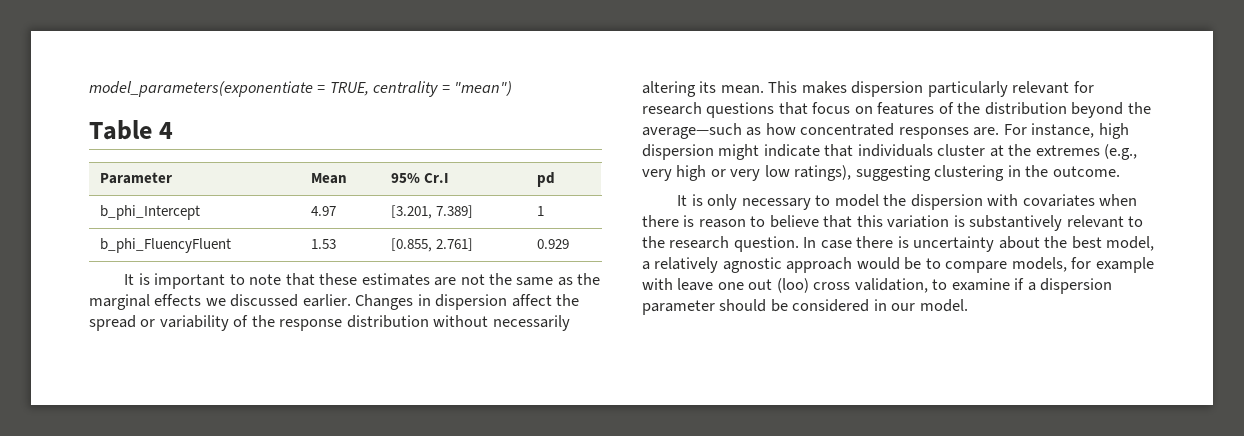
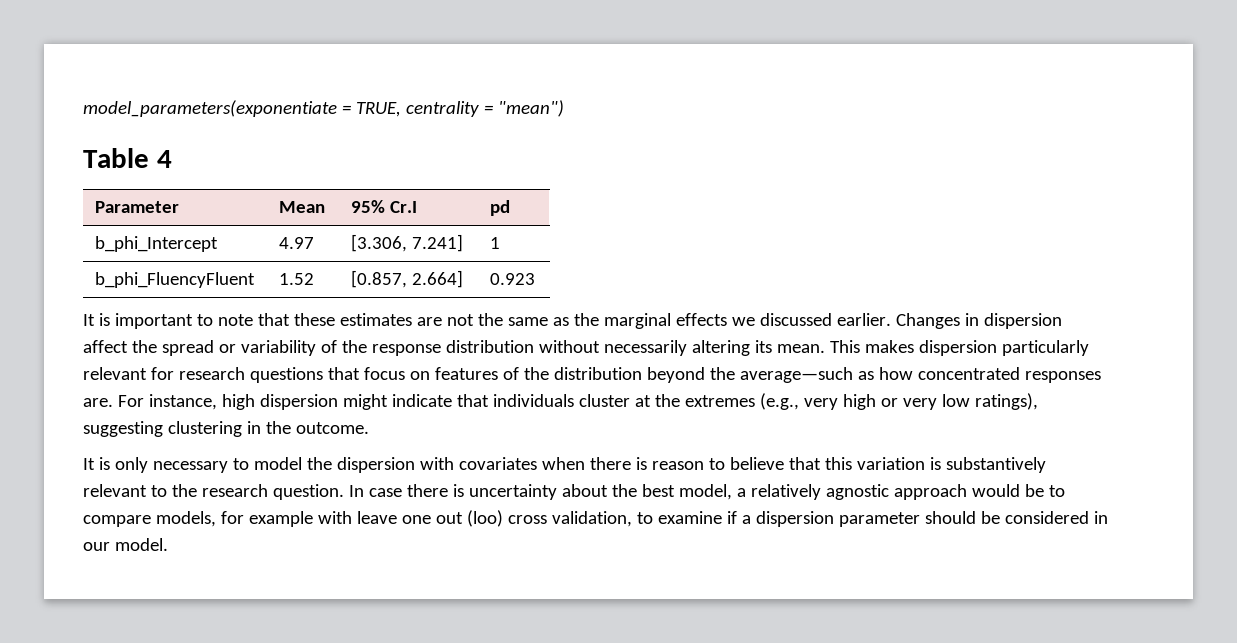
- b_phi_Intercept | 4.97 | [3.201, 7.389] | 1
+ b_phi_Intercept | 4.97 | [3.306, 7.241] | 1
- b_phi_FluencyFluent | 1.53 | [0.855, 2.761] | 0.929
+ b_phi_FluencyFluent | 1.52 | [0.857, 2.664] | 0.923

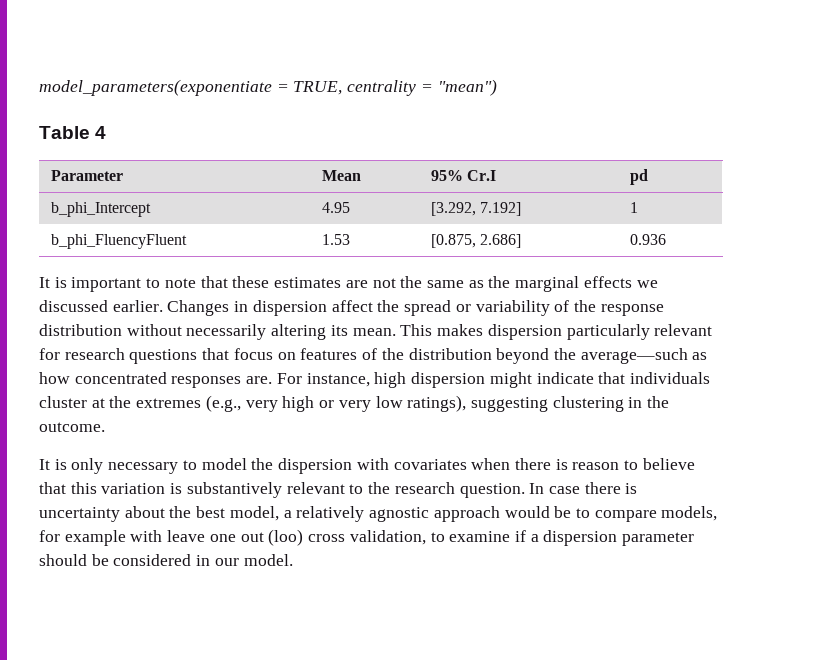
- b_phi_Intercept | 4.97 | [3.306, 7.241] | 1
+ b_phi_Intercept | 4.95 | [3.292, 7.192] | 1
- b_phi_FluencyFluent | 1.52 | [0.857, 2.664] | 0.923
+ b_phi_FluencyFluent | 1.53 | [0.875, 2.686] | 0.936

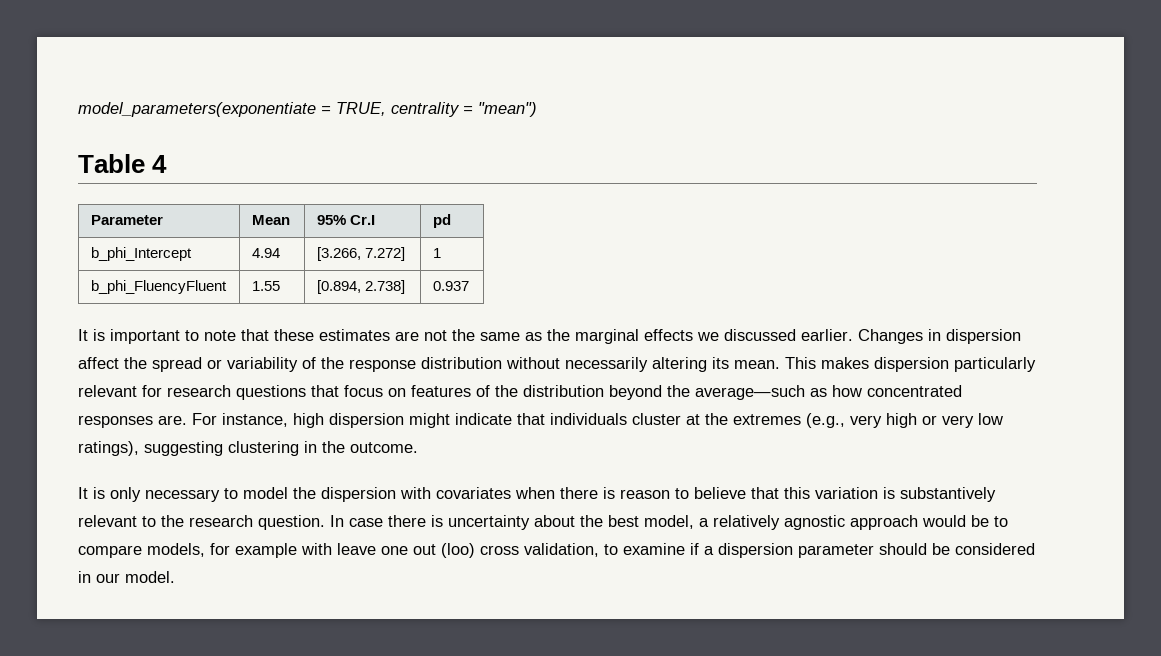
- b_phi_Intercept | 4.95 | [3.292, 7.192] | 1
+ b_phi_Intercept | 4.94 | [3.266, 7.272] | 1
- b_phi_FluencyFluent | 1.53 | [0.875, 2.686] | 0.936
+ b_phi_FluencyFluent | 1.55 | [0.894, 2.738] | 0.937

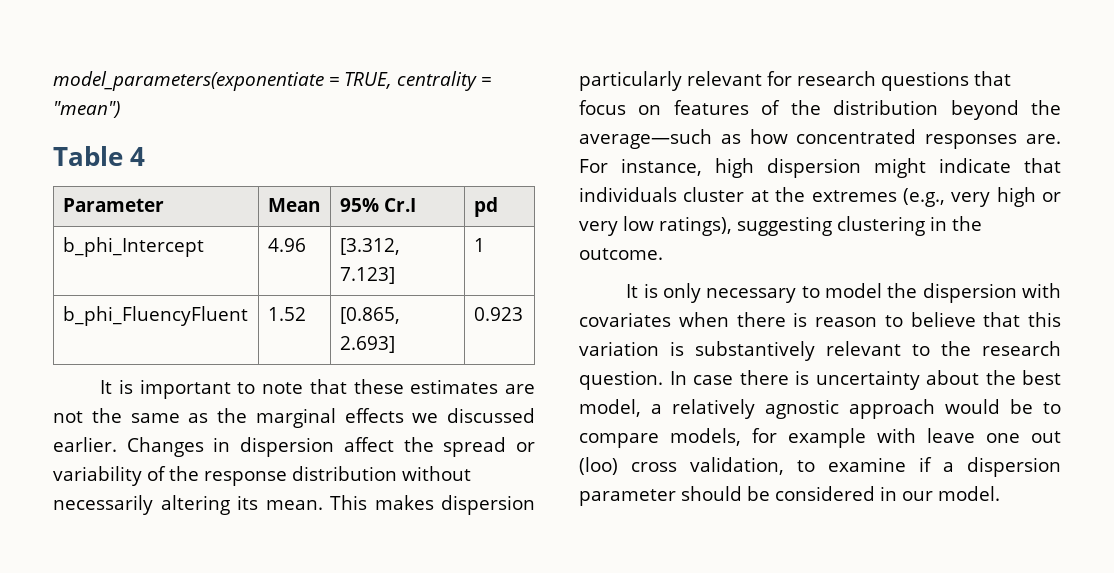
- b_phi_Intercept | 4.94 | [3.266, 7.272] | 1
+ b_phi_Intercept | 4.96 | [3.312, 7.123] | 1
- b_phi_FluencyFluent | 1.55 | [0.894, 2.738] | 0.937
+ b_phi_FluencyFluent | 1.52 | [0.865, 2.693] | 0.923

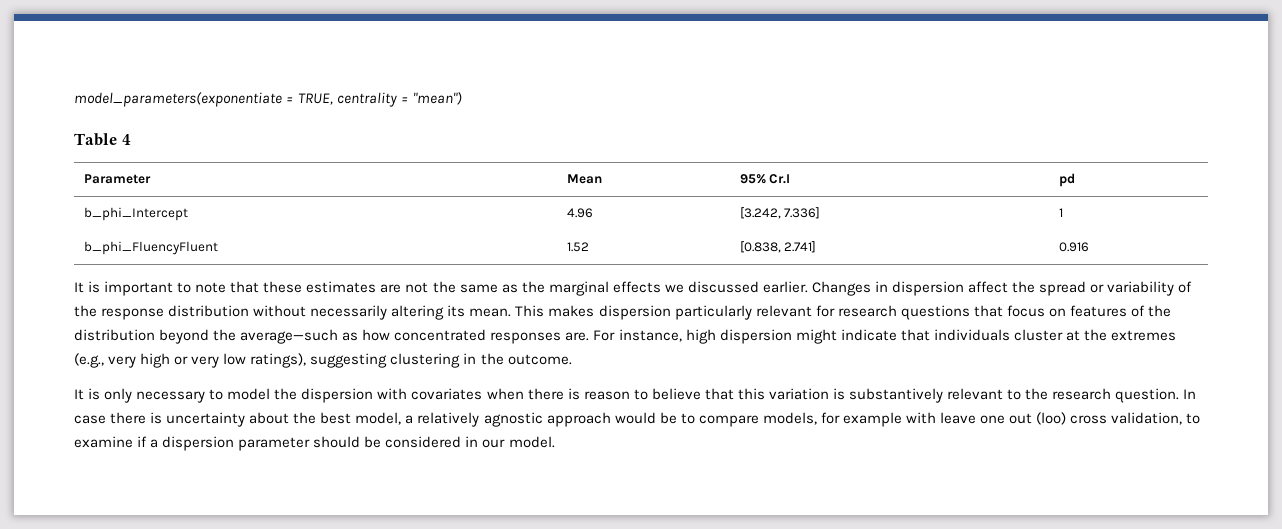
- b_phi_Intercept | 4.96 | [3.312, 7.123] | 1
+ b_phi_Intercept | 4.96 | [3.242, 7.336] | 1
- b_phi_FluencyFluent | 1.52 | [0.865, 2.693] | 0.923
+ b_phi_FluencyFluent | 1.52 | [0.838, 2.741] | 0.916

